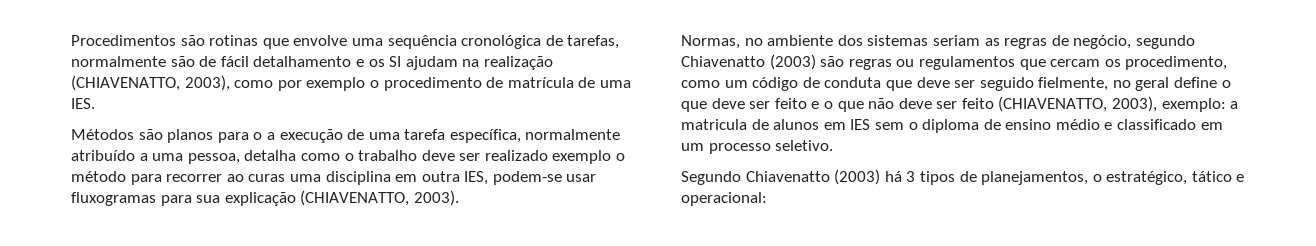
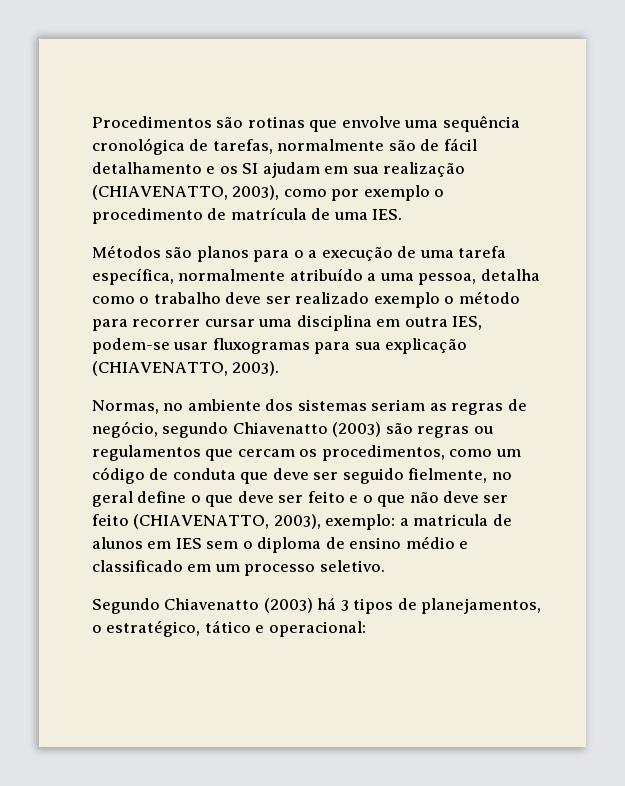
- Procedimentos são rotinas que envolve uma sequência cronológica de tarefas, normalmente são de fácil detalhamento e os SI ajudam na realização (CHIAVENATTO, 2003), como por exemplo o procedimento de matrícula de uma IES.
+ Procedimentos são rotinas que envolve uma sequência cronológica de tarefas, normalmente são de fácil detalhamento e os SI ajudam em sua realização (CHIAVENATTO, 2003), como por exemplo o procedimento de matrícula de uma IES.
- Métodos são planos para o a execução de uma tarefa específica, normalmente atribuído a uma pessoa, detalha como o trabalho deve ser realizado exemplo o método para recorrer ao curas uma disciplina em outra IES, podem-se usar fluxogramas para sua explicação (CHIAVENATTO, 2003).
+ Métodos são planos para o a execução de uma tarefa específica, normalmente atribuído a uma pessoa, detalha como o trabalho deve ser realizado exemplo o método para recorrer cursar uma disciplina em outra IES, podem-se usar fluxogramas para sua explicação (CHIAVENATTO, 2003).
- Normas, no ambiente dos sistemas seriam as regras de negócio, segundo Chiavenatto (2003) são regras ou regulamentos que cercam os procedimento, como um código de conduta que deve ser seguido fielmente, no geral define o que deve ser feito e o que não deve ser feito (CHIAVENATTO, 2003), exemplo:
+ Normas, no ambiente dos sistemas seriam as regras de negócio, segundo Chiavenatto (2003) são regras ou regulamentos que cercam os procedimentos, como um código de conduta que deve ser seguido fielmente, no geral define o que deve ser feito e o que não deve ser feito (CHIAVENATTO, 2003), exemplo:

